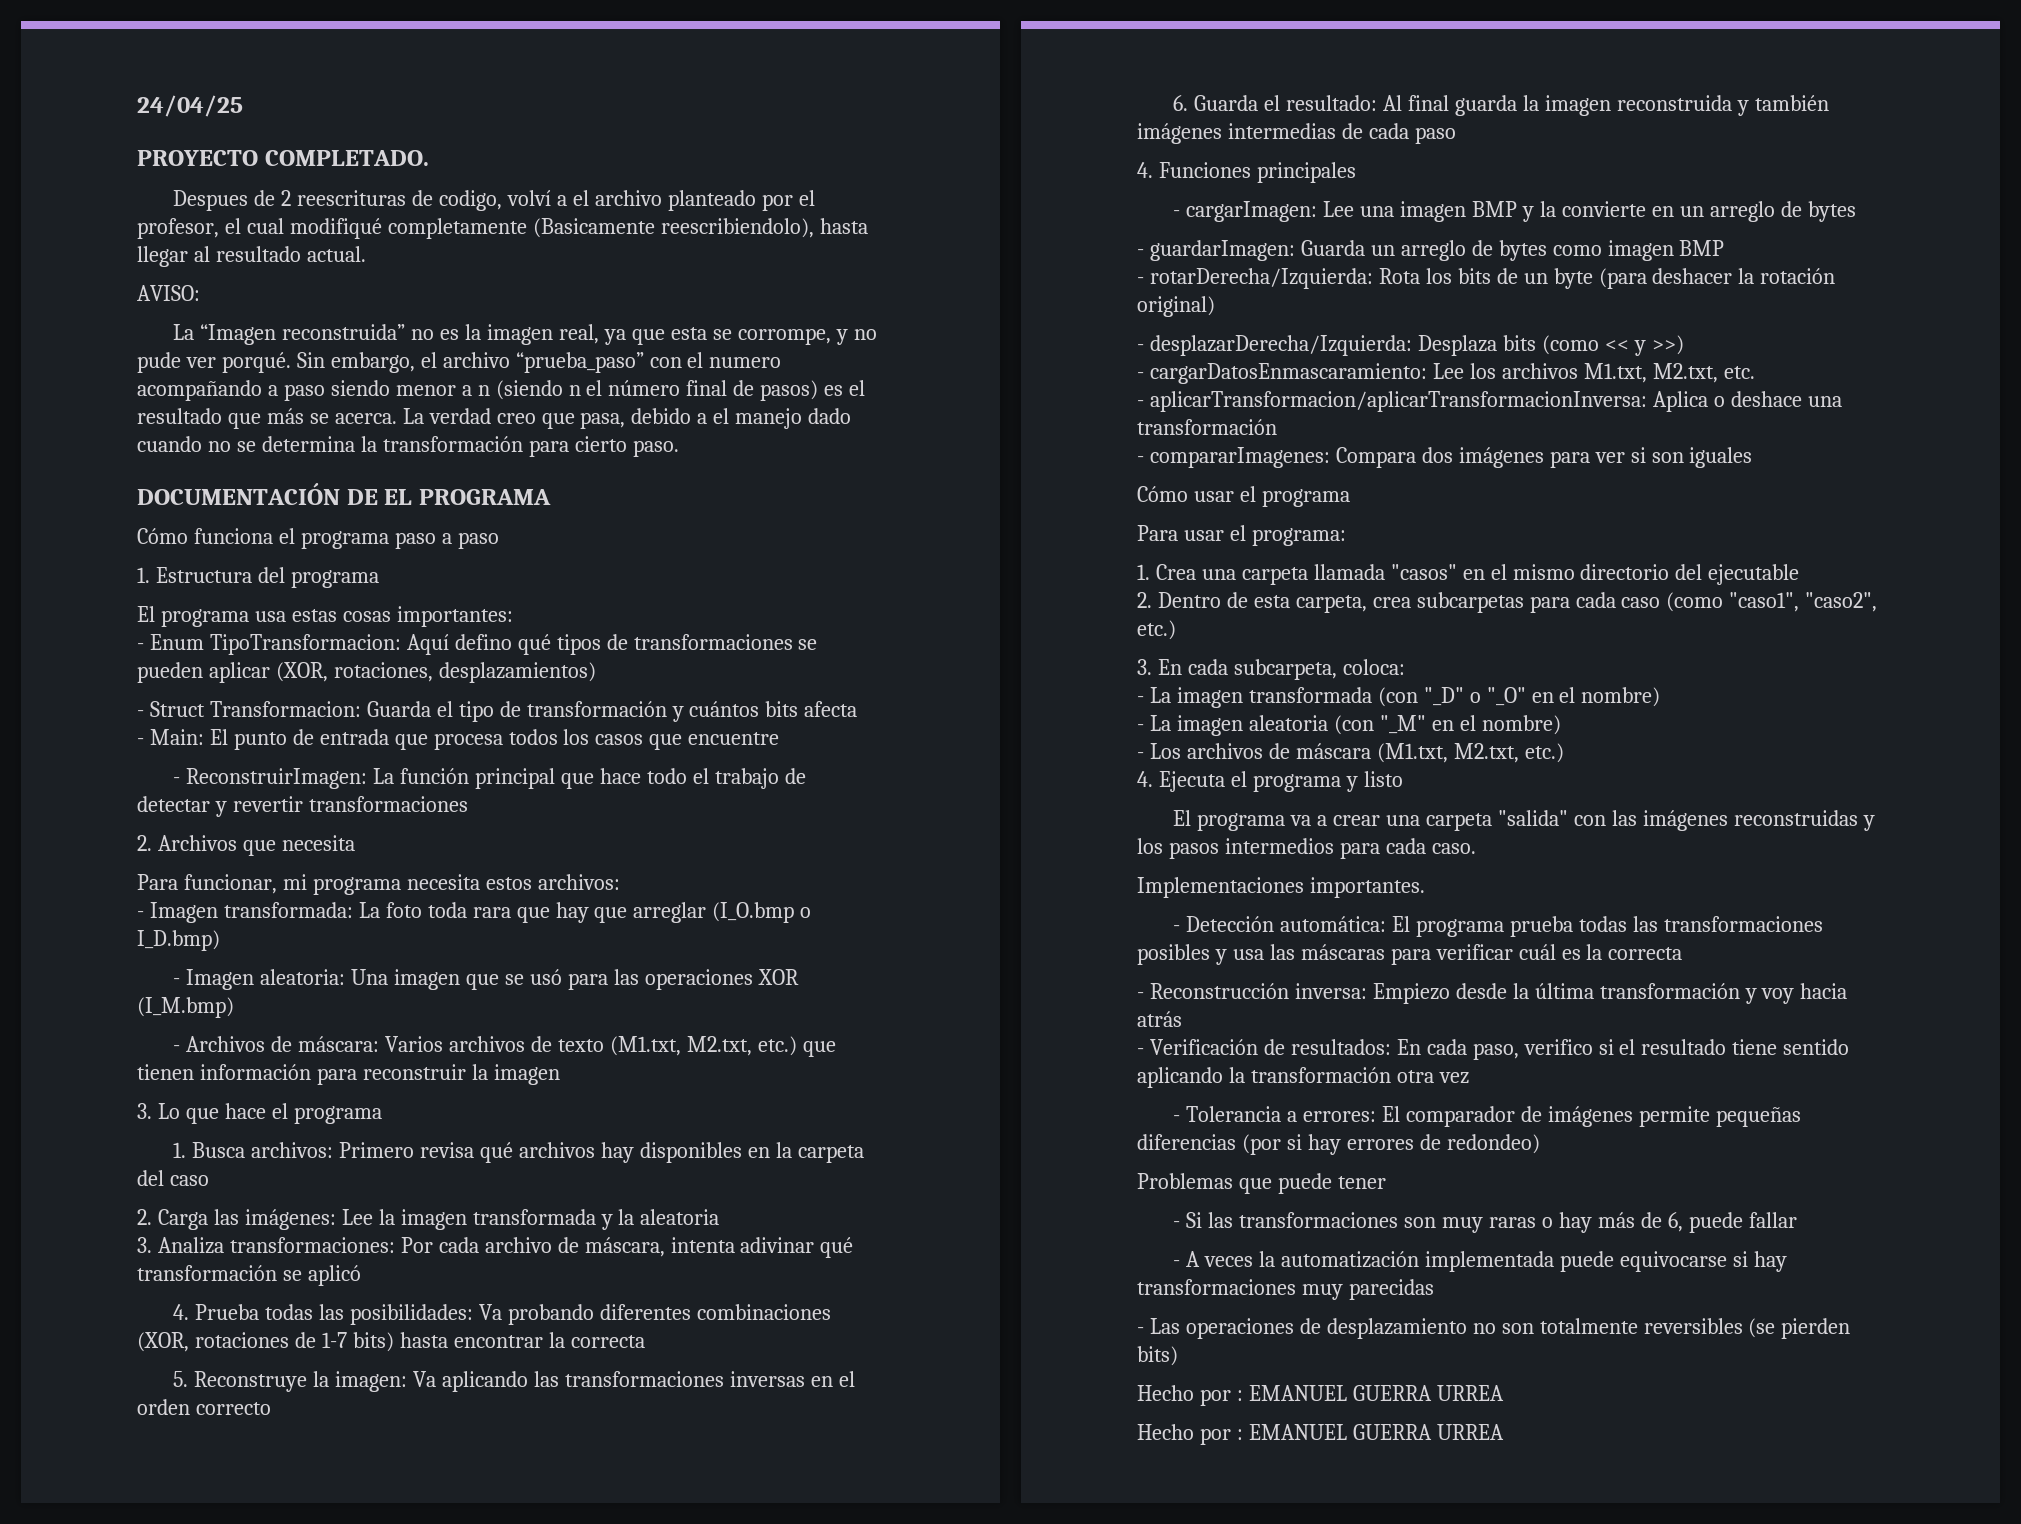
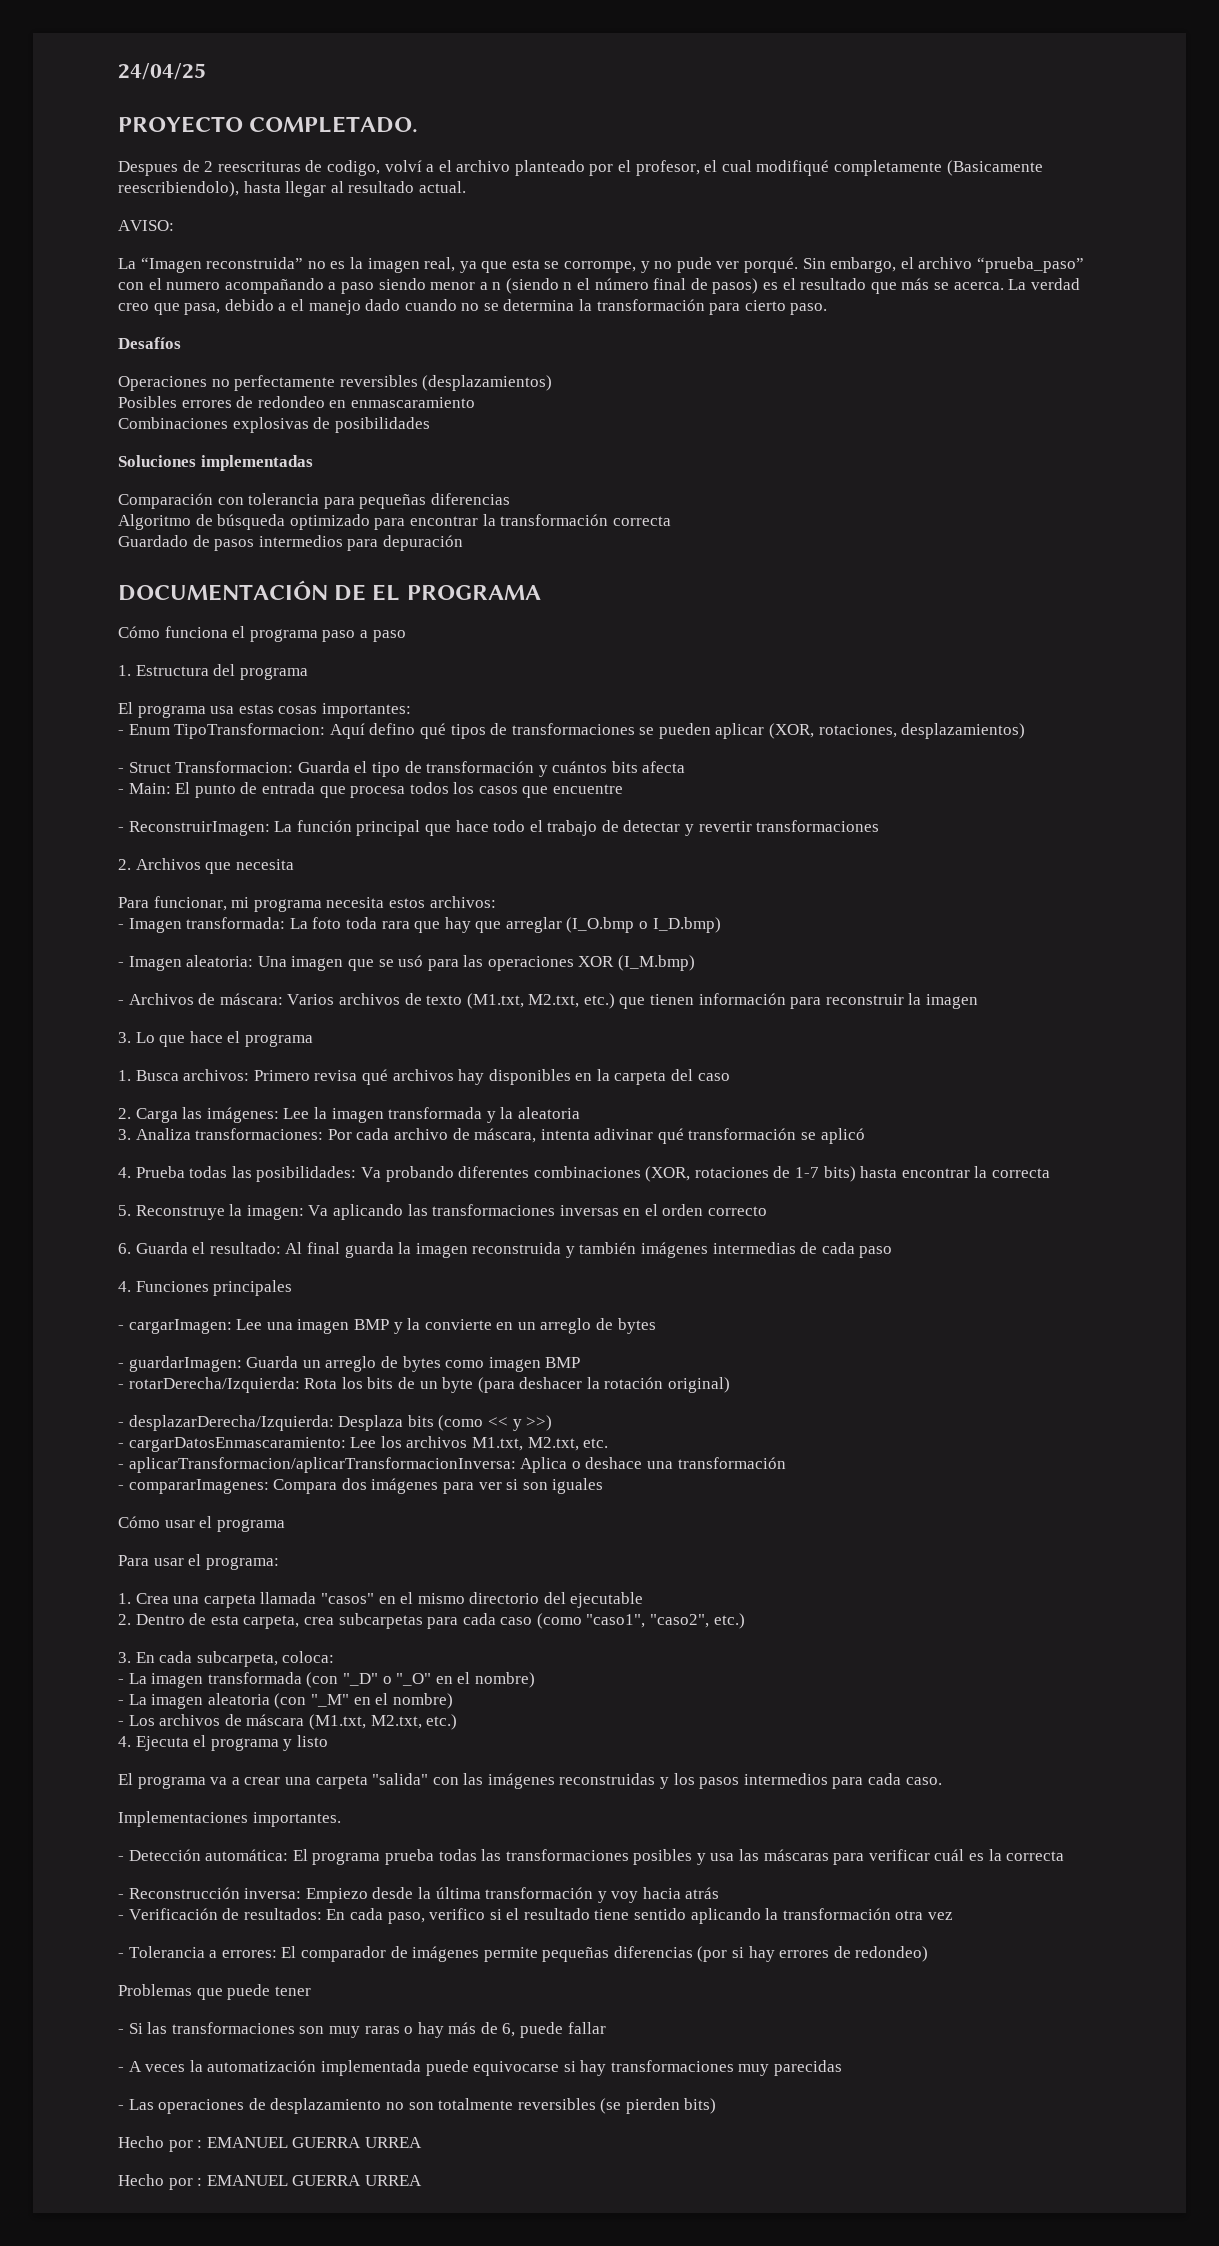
+ Desafíos
+ Operaciones no perfectamente reversibles (desplazamientos)
+ Posibles errores de redondeo en enmascaramiento
+ Combinaciones explosivas de posibilidades
+ Soluciones implementadas
+ Comparación con tolerancia para pequeñas diferencias
+ Algoritmo de búsqueda optimizado para encontrar la transformación correcta
+ Guardado de pasos intermedios para depuración

